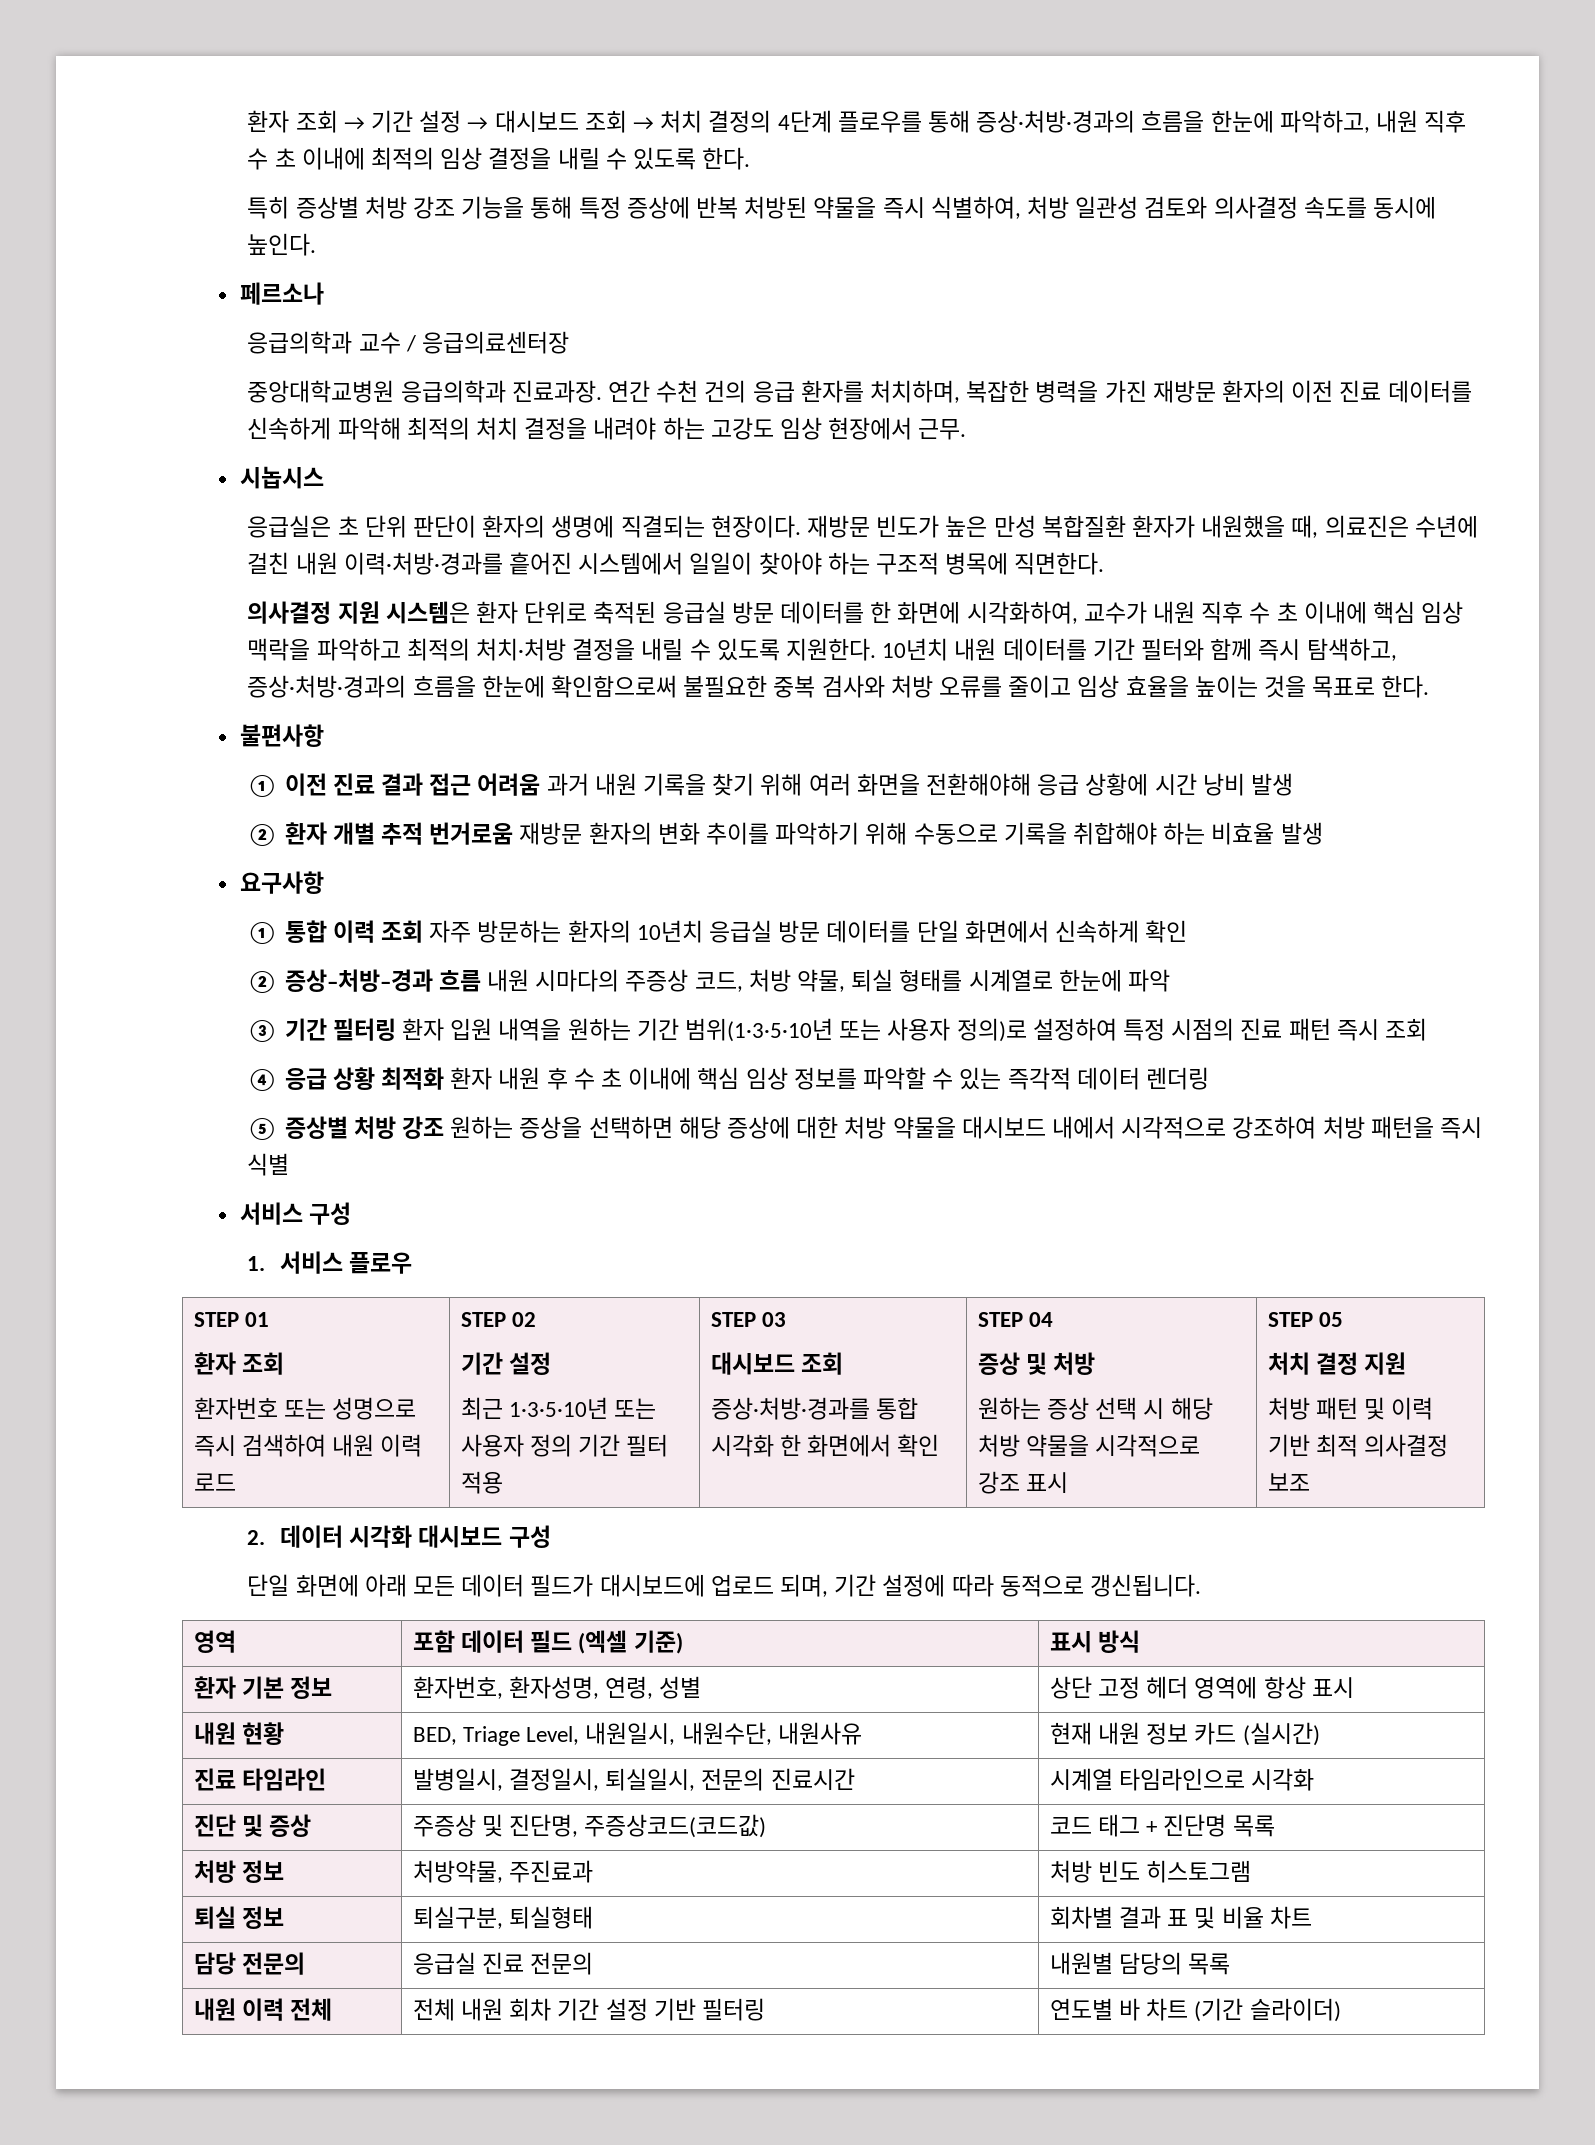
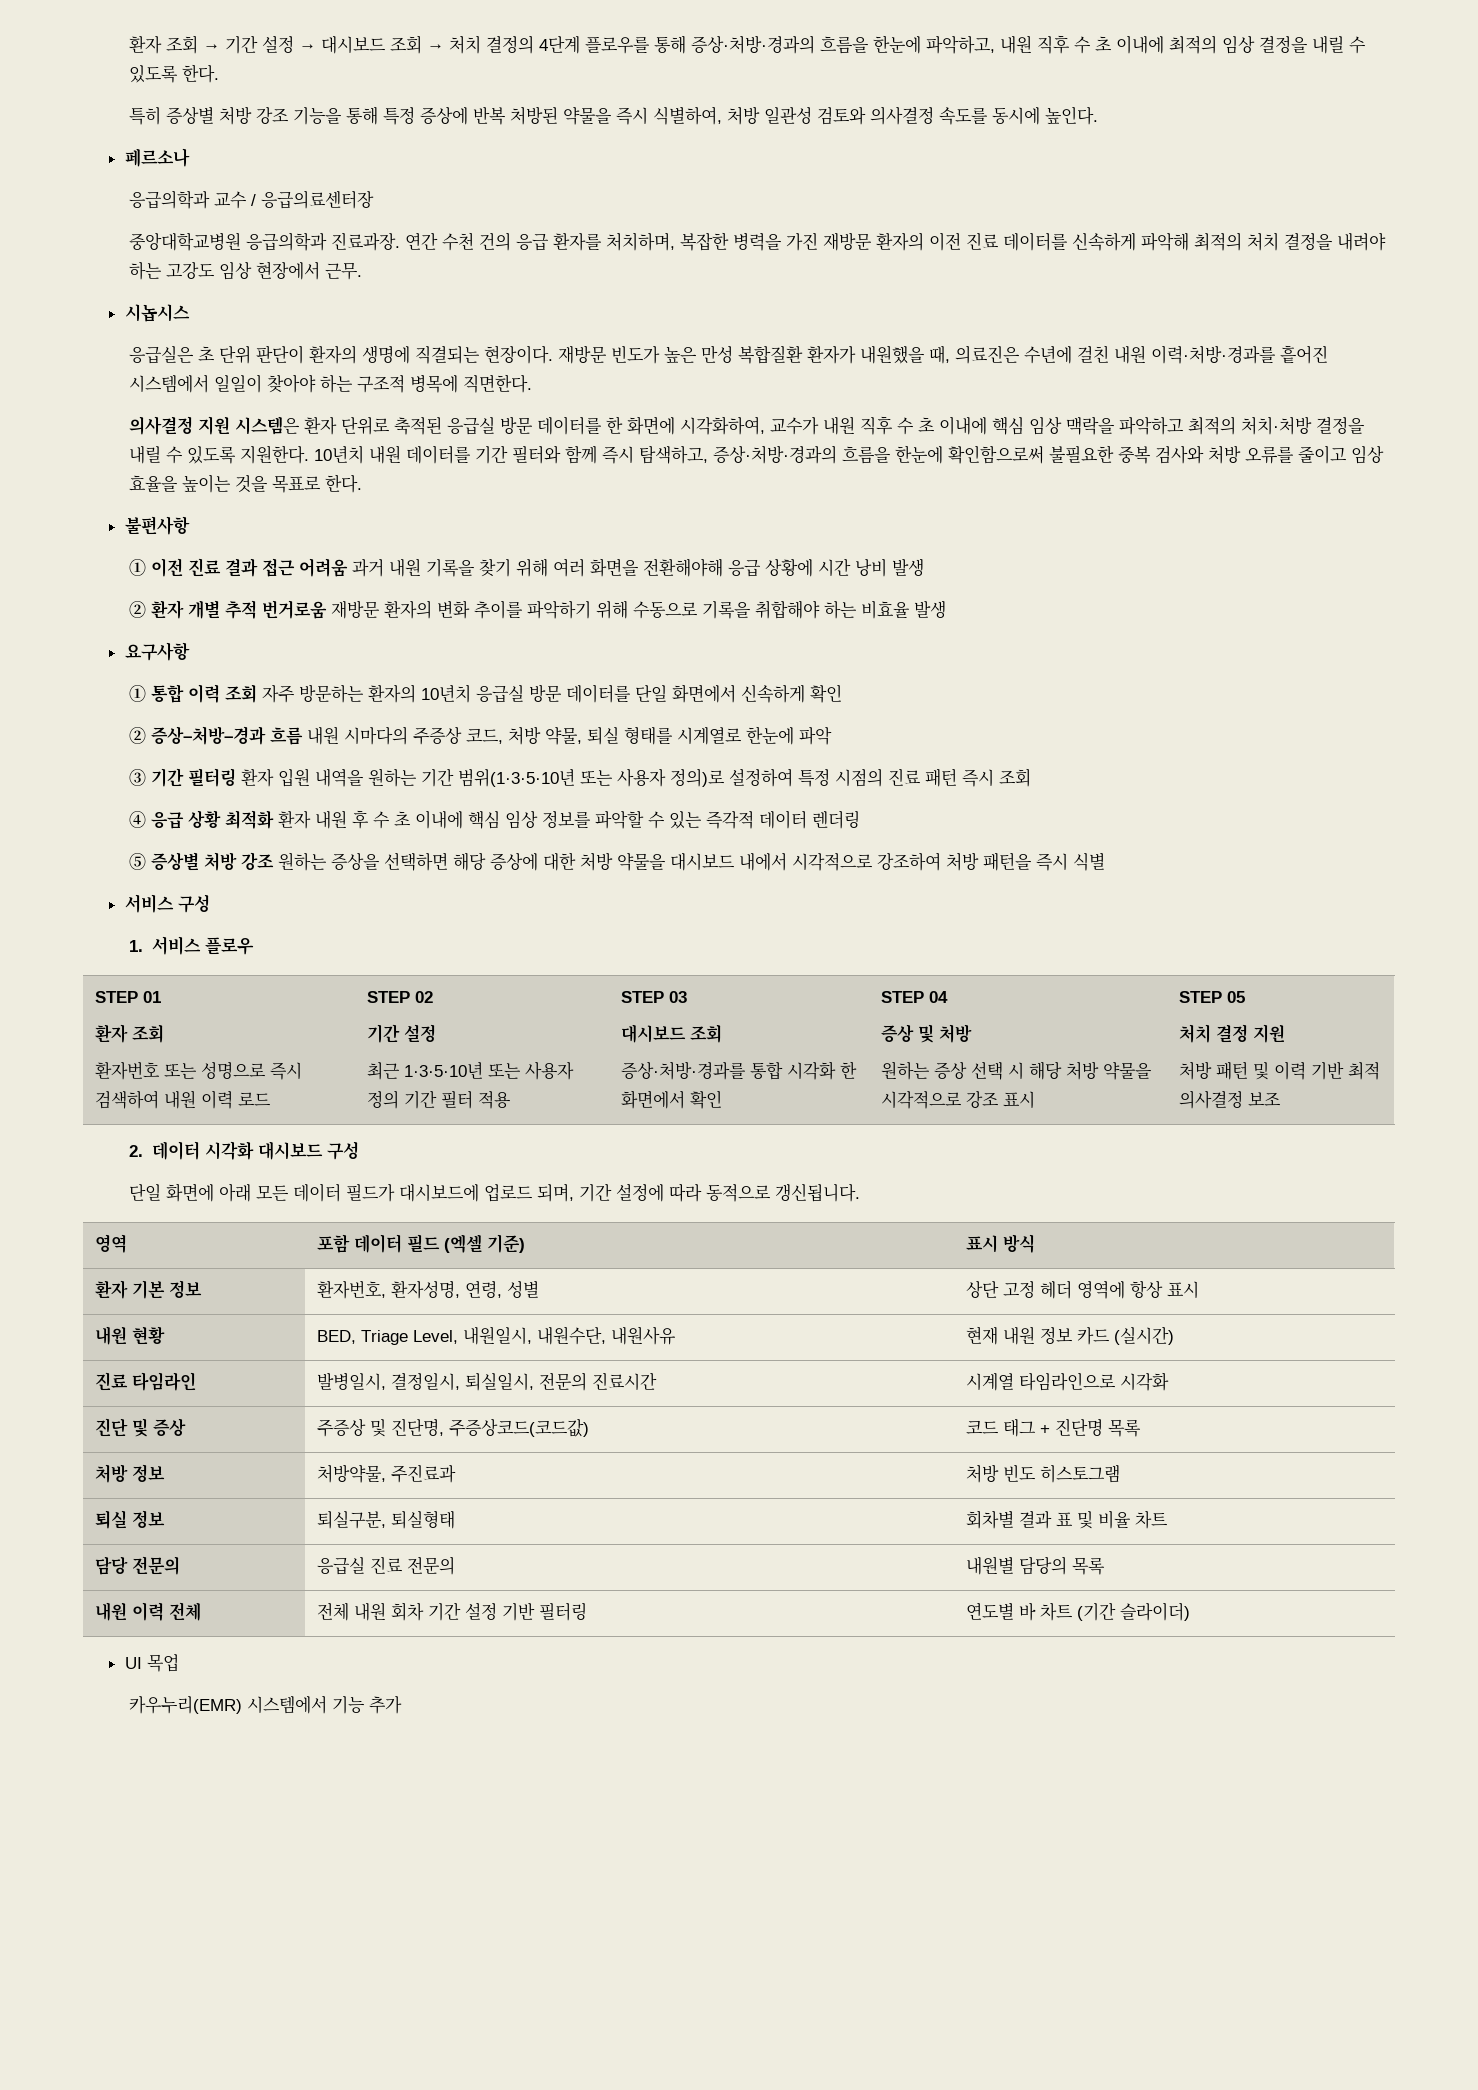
+ UI 목업
+ 카우누리(EMR) 시스템에서 기능 추가

